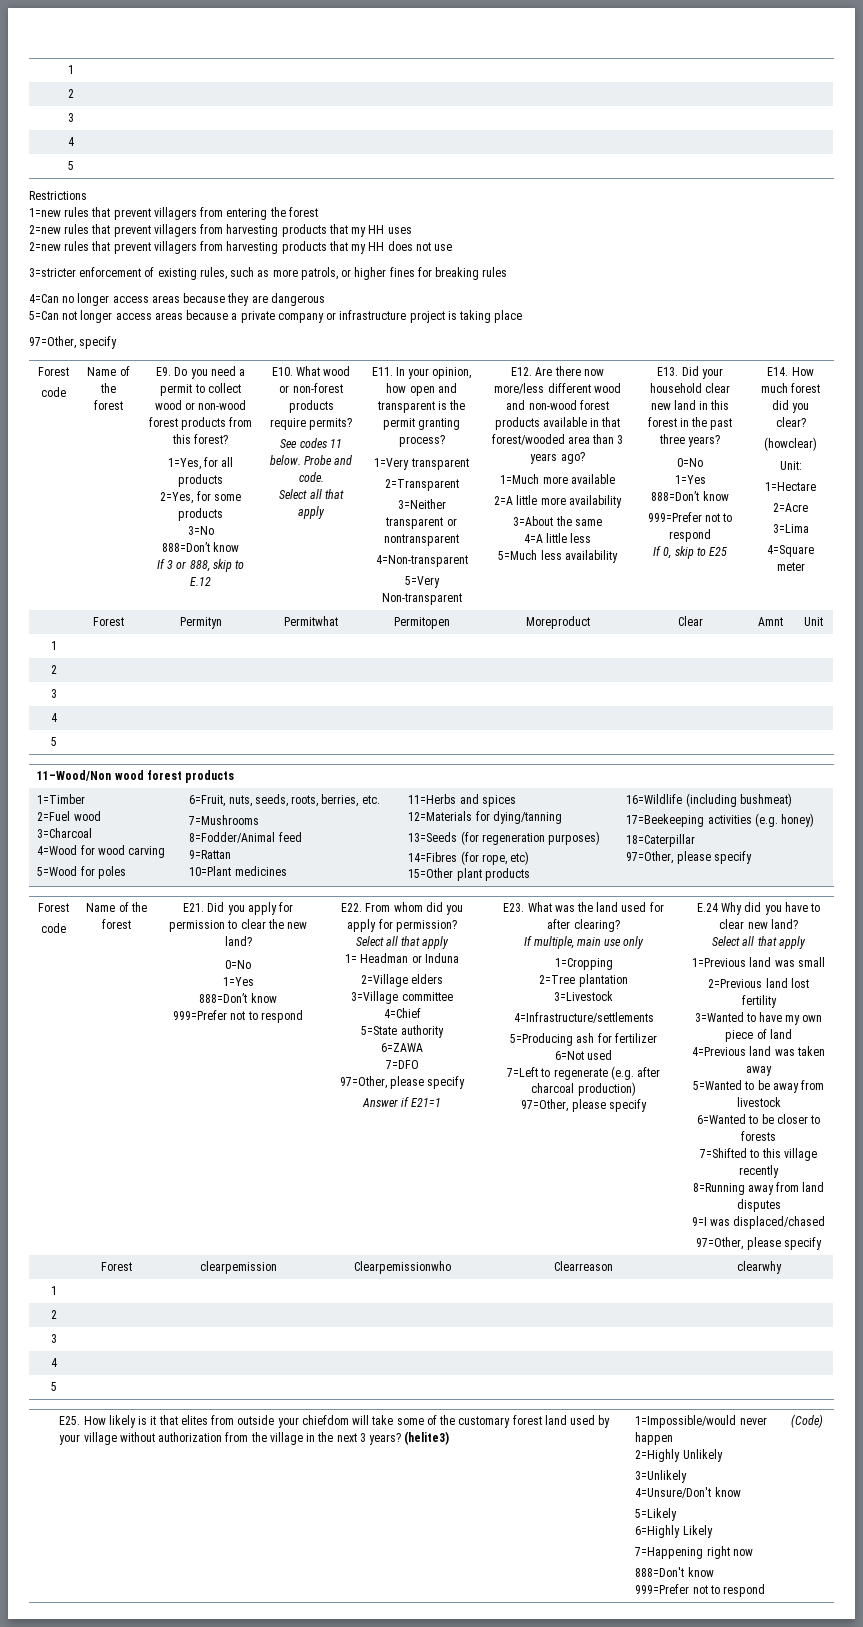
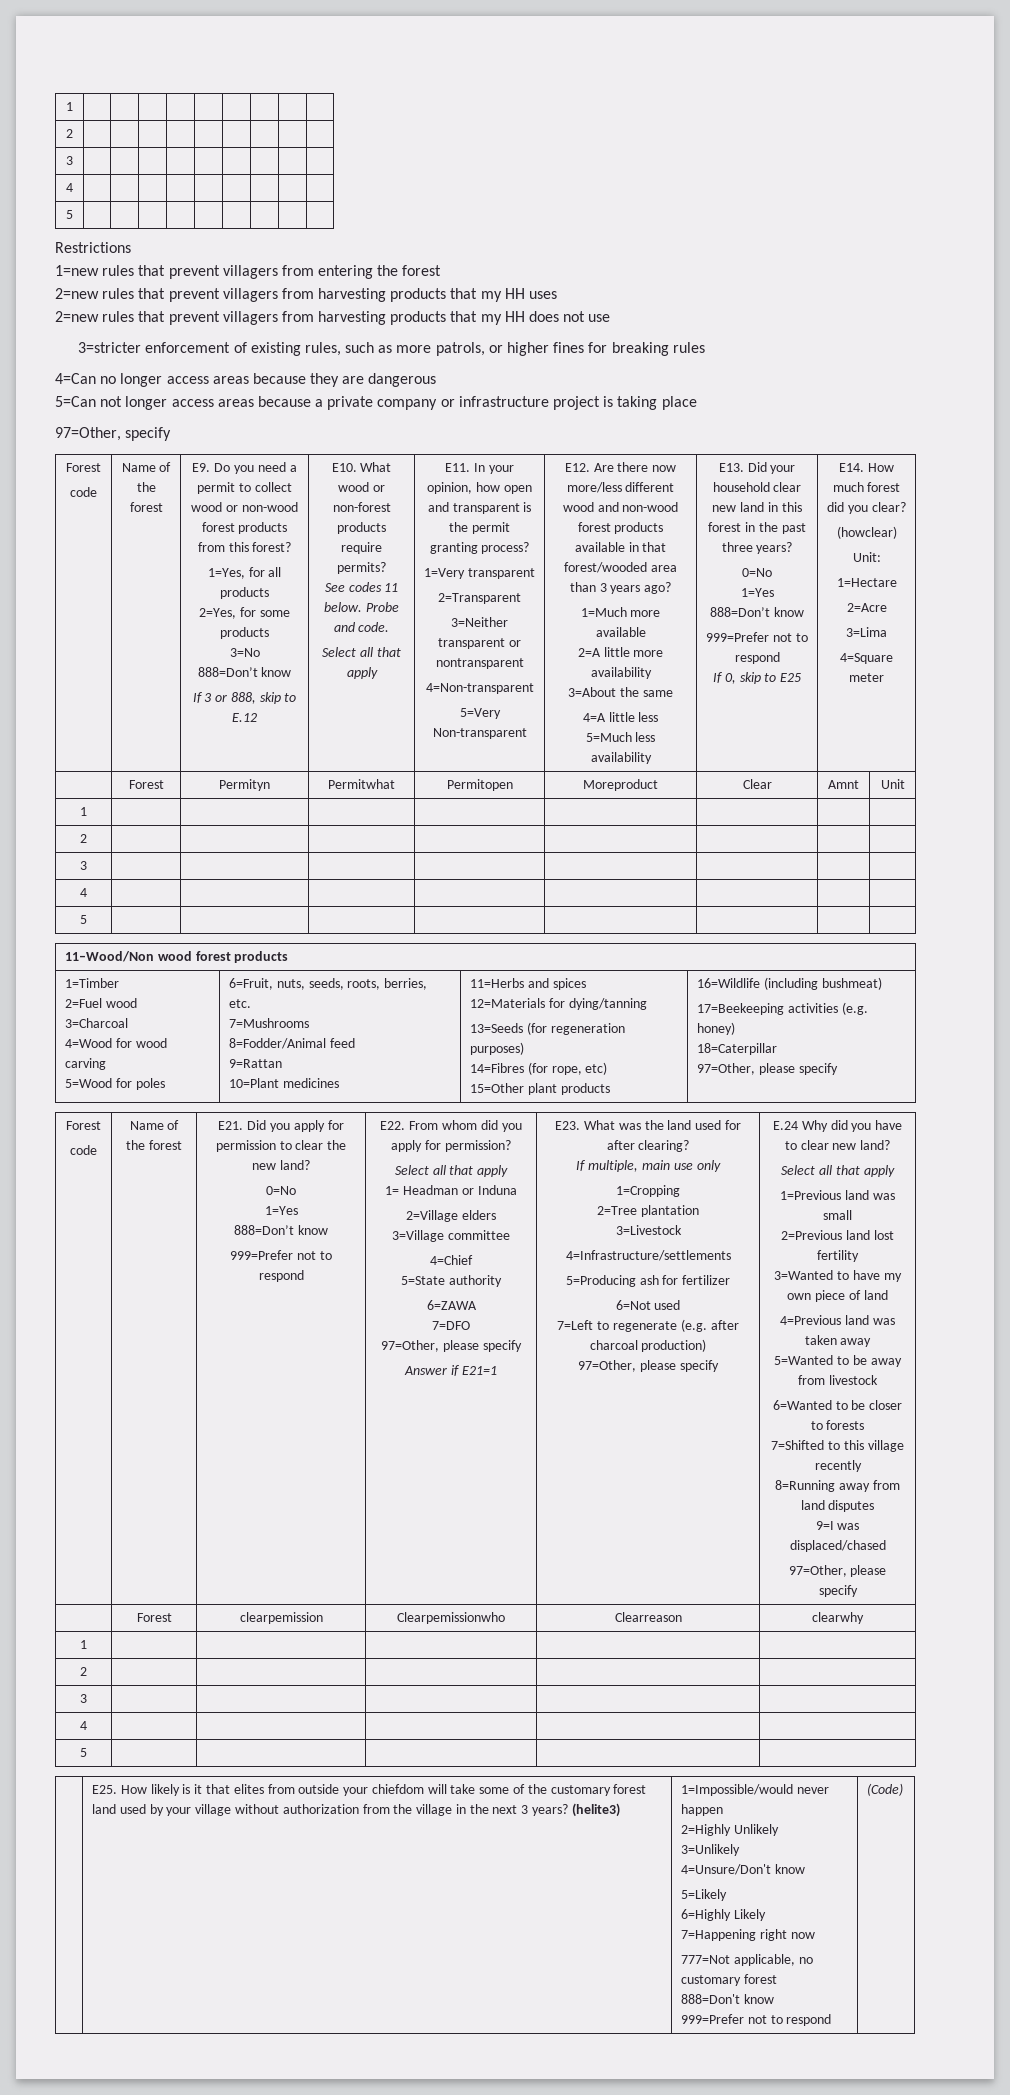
+ 777=Not applicable, no customary forest

